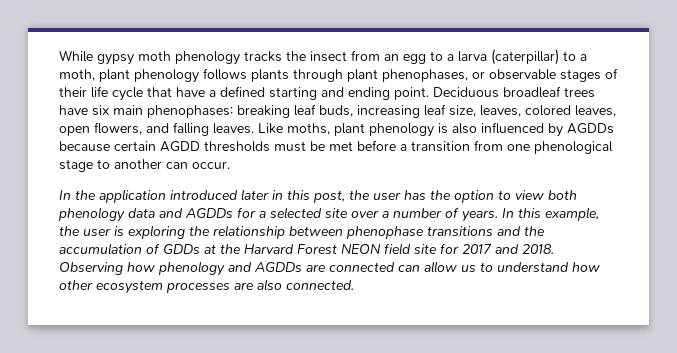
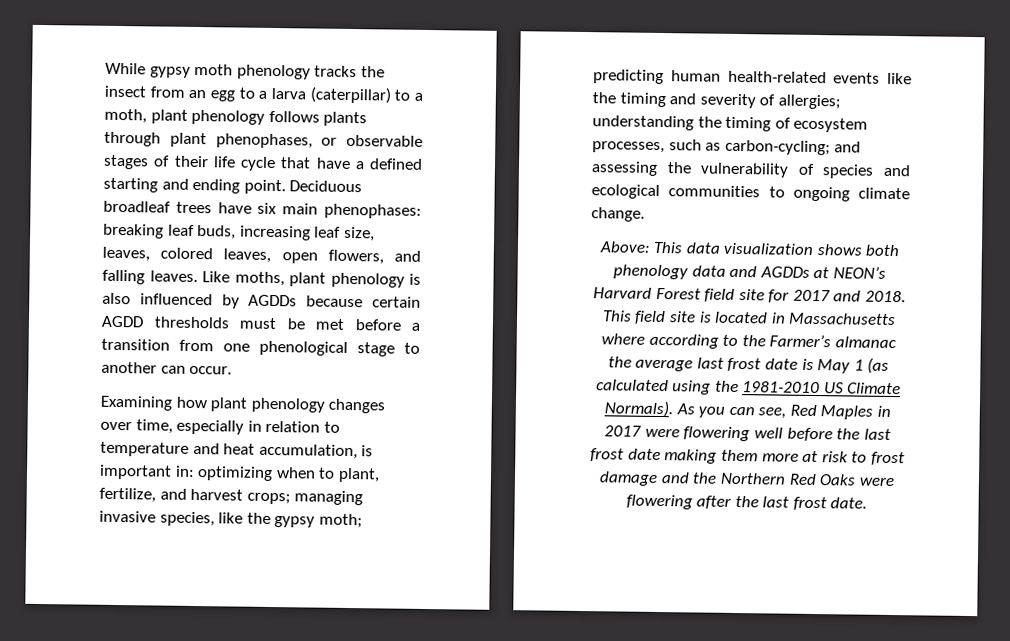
- In the application introduced later in this post, the user has the option to view both phenology data and AGDDs for a selected site over a number of years. In this example, the user is exploring the relationship between phenophase transitions and the accumulation of GDDs at the Harvard Forest NEON field site for 2017 and 2018.
+ Examining how plant phenology changes over time, especially in relation to temperature and heat accumulation, is important in: optimizing when to plant, fertilize, and harvest crops; managing invasive species, like the gypsy moth; predicting human health-related events like the timing and severity of allergies; understanding the timing of ecosystem processes, such as carbon-cycling; and assessing the vulnerability of species and ecological communities to ongoing climate change.
+ Above: This data visualization shows both phenology data and AGDDs at NEON’s Harvard Forest field site for 2017 and 2018.
- Observing how phenology and AGDDs are connected can allow us to understand how other ecosystem processes are also connected.
+ This field site is located in Massachusetts where according to the Farmer’s almanac the average last frost date is May 1 (as calculated using the 1981-2010 US Climate Normals). As you can see, Red Maples in 2017 were flowering well before the last frost date making them more at risk to frost damage and the Northern Red Oaks were flowering after the last frost date.

